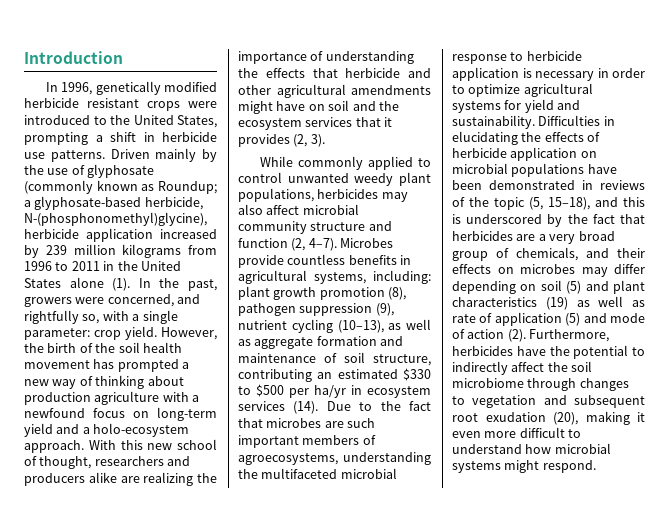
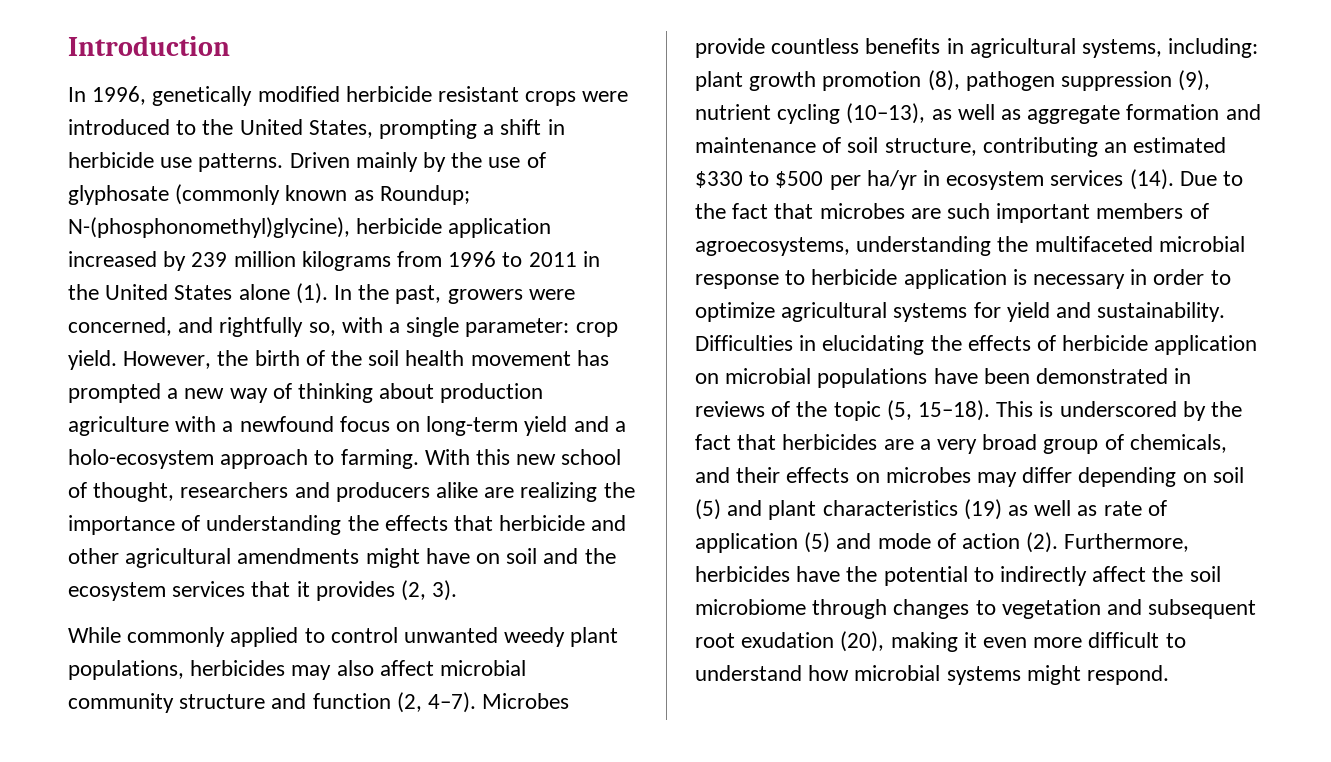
- Driven mainly by the use of glyphosate (commonly known as Roundup; a glyphosate-based herbicide, N-(phosphonomethyl)glycine), herbicide application increased by 239 million kilograms from 1996 to 2011 in the United States alone (1).
+ Driven mainly by the use of glyphosate (commonly known as Roundup; N-(phosphonomethyl)glycine), herbicide application increased by 239 million kilograms from 1996 to 2011 in the United States alone (1).
- However, the birth of the soil health movement has prompted a new way of thinking about production agriculture with a newfound focus on long-term yield and a holo-ecosystem approach.
+ However, the birth of the soil health movement has prompted a new way of thinking about production agriculture with a newfound focus on long-term yield and a holo-ecosystem approach to farming.
- Difficulties in elucidating the effects of herbicide application on microbial populations have been demonstrated in reviews of the topic (5, 15–18), and this is underscored by the fact that herbicides are a very broad group of chemicals, and their effects on microbes may differ depending on soil (5) and plant characteristics (19) as well as rate of application (5) and mode of action (2).
+ Difficulties in elucidating the effects of herbicide application on microbial populations have been demonstrated in reviews of the topic (5, 15–18). This is underscored by the fact that herbicides are a very broad group of chemicals, and their effects on microbes may differ depending on soil (5) and plant characteristics (19) as well as rate of application (5) and mode of action (2).

